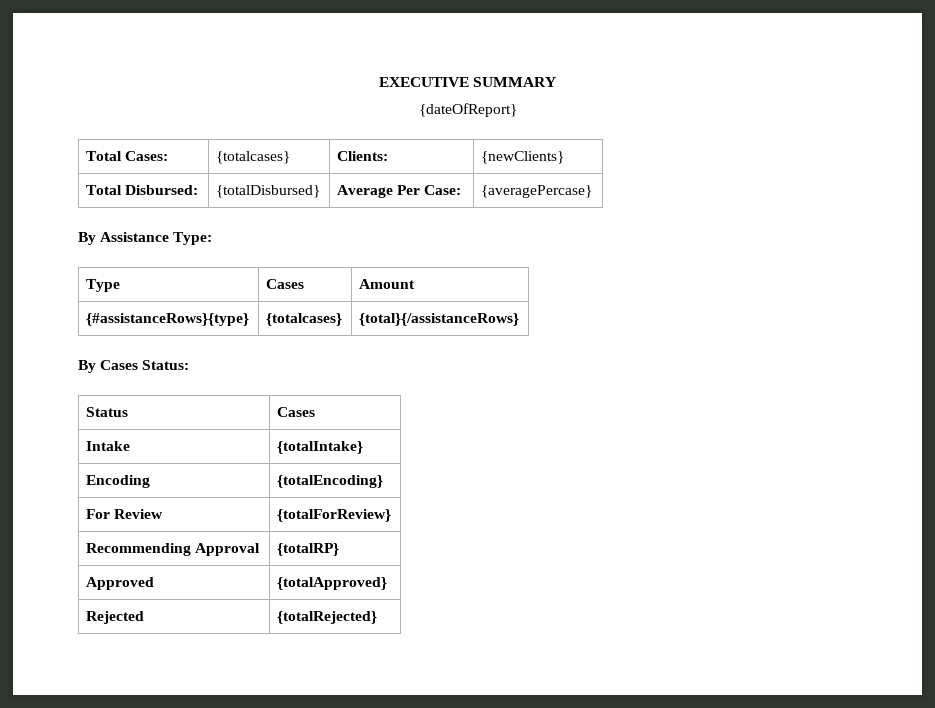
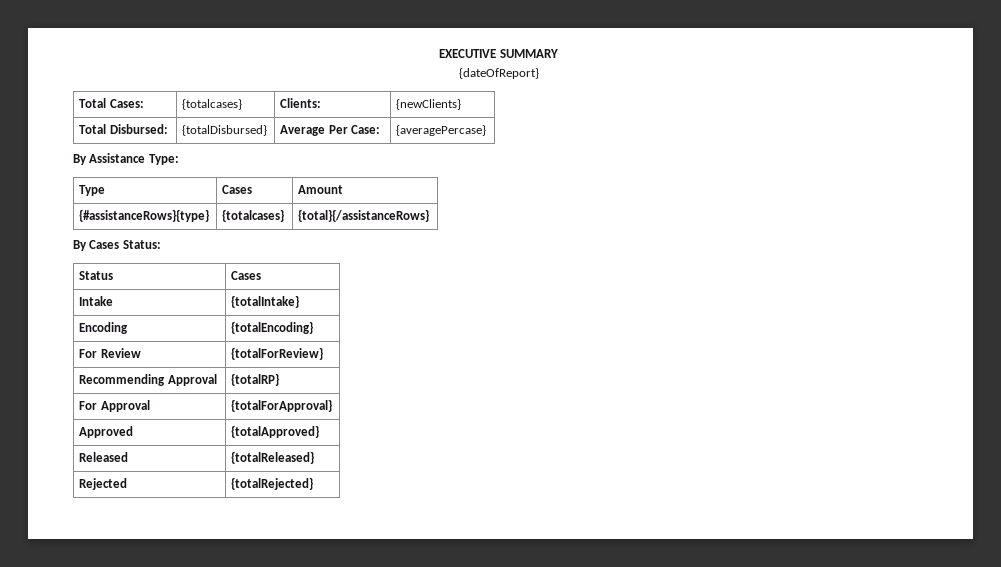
+ For Approval | {totalForApproval}
+ Released | {totalReleased}

